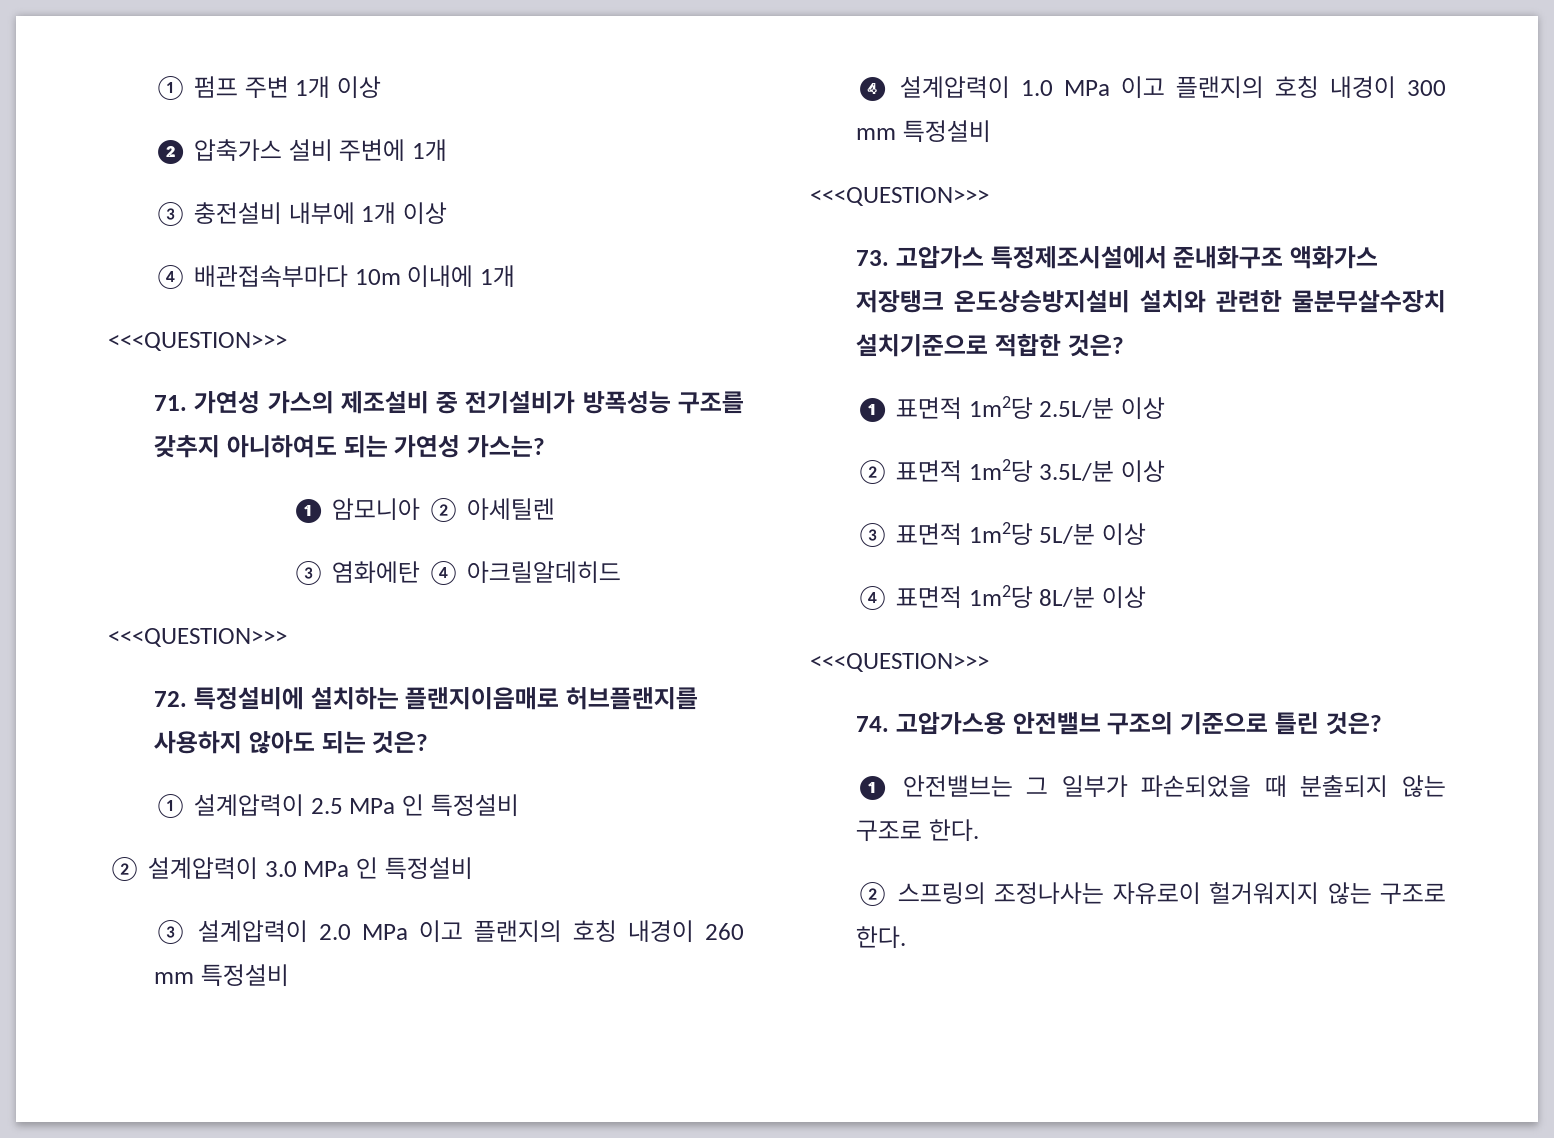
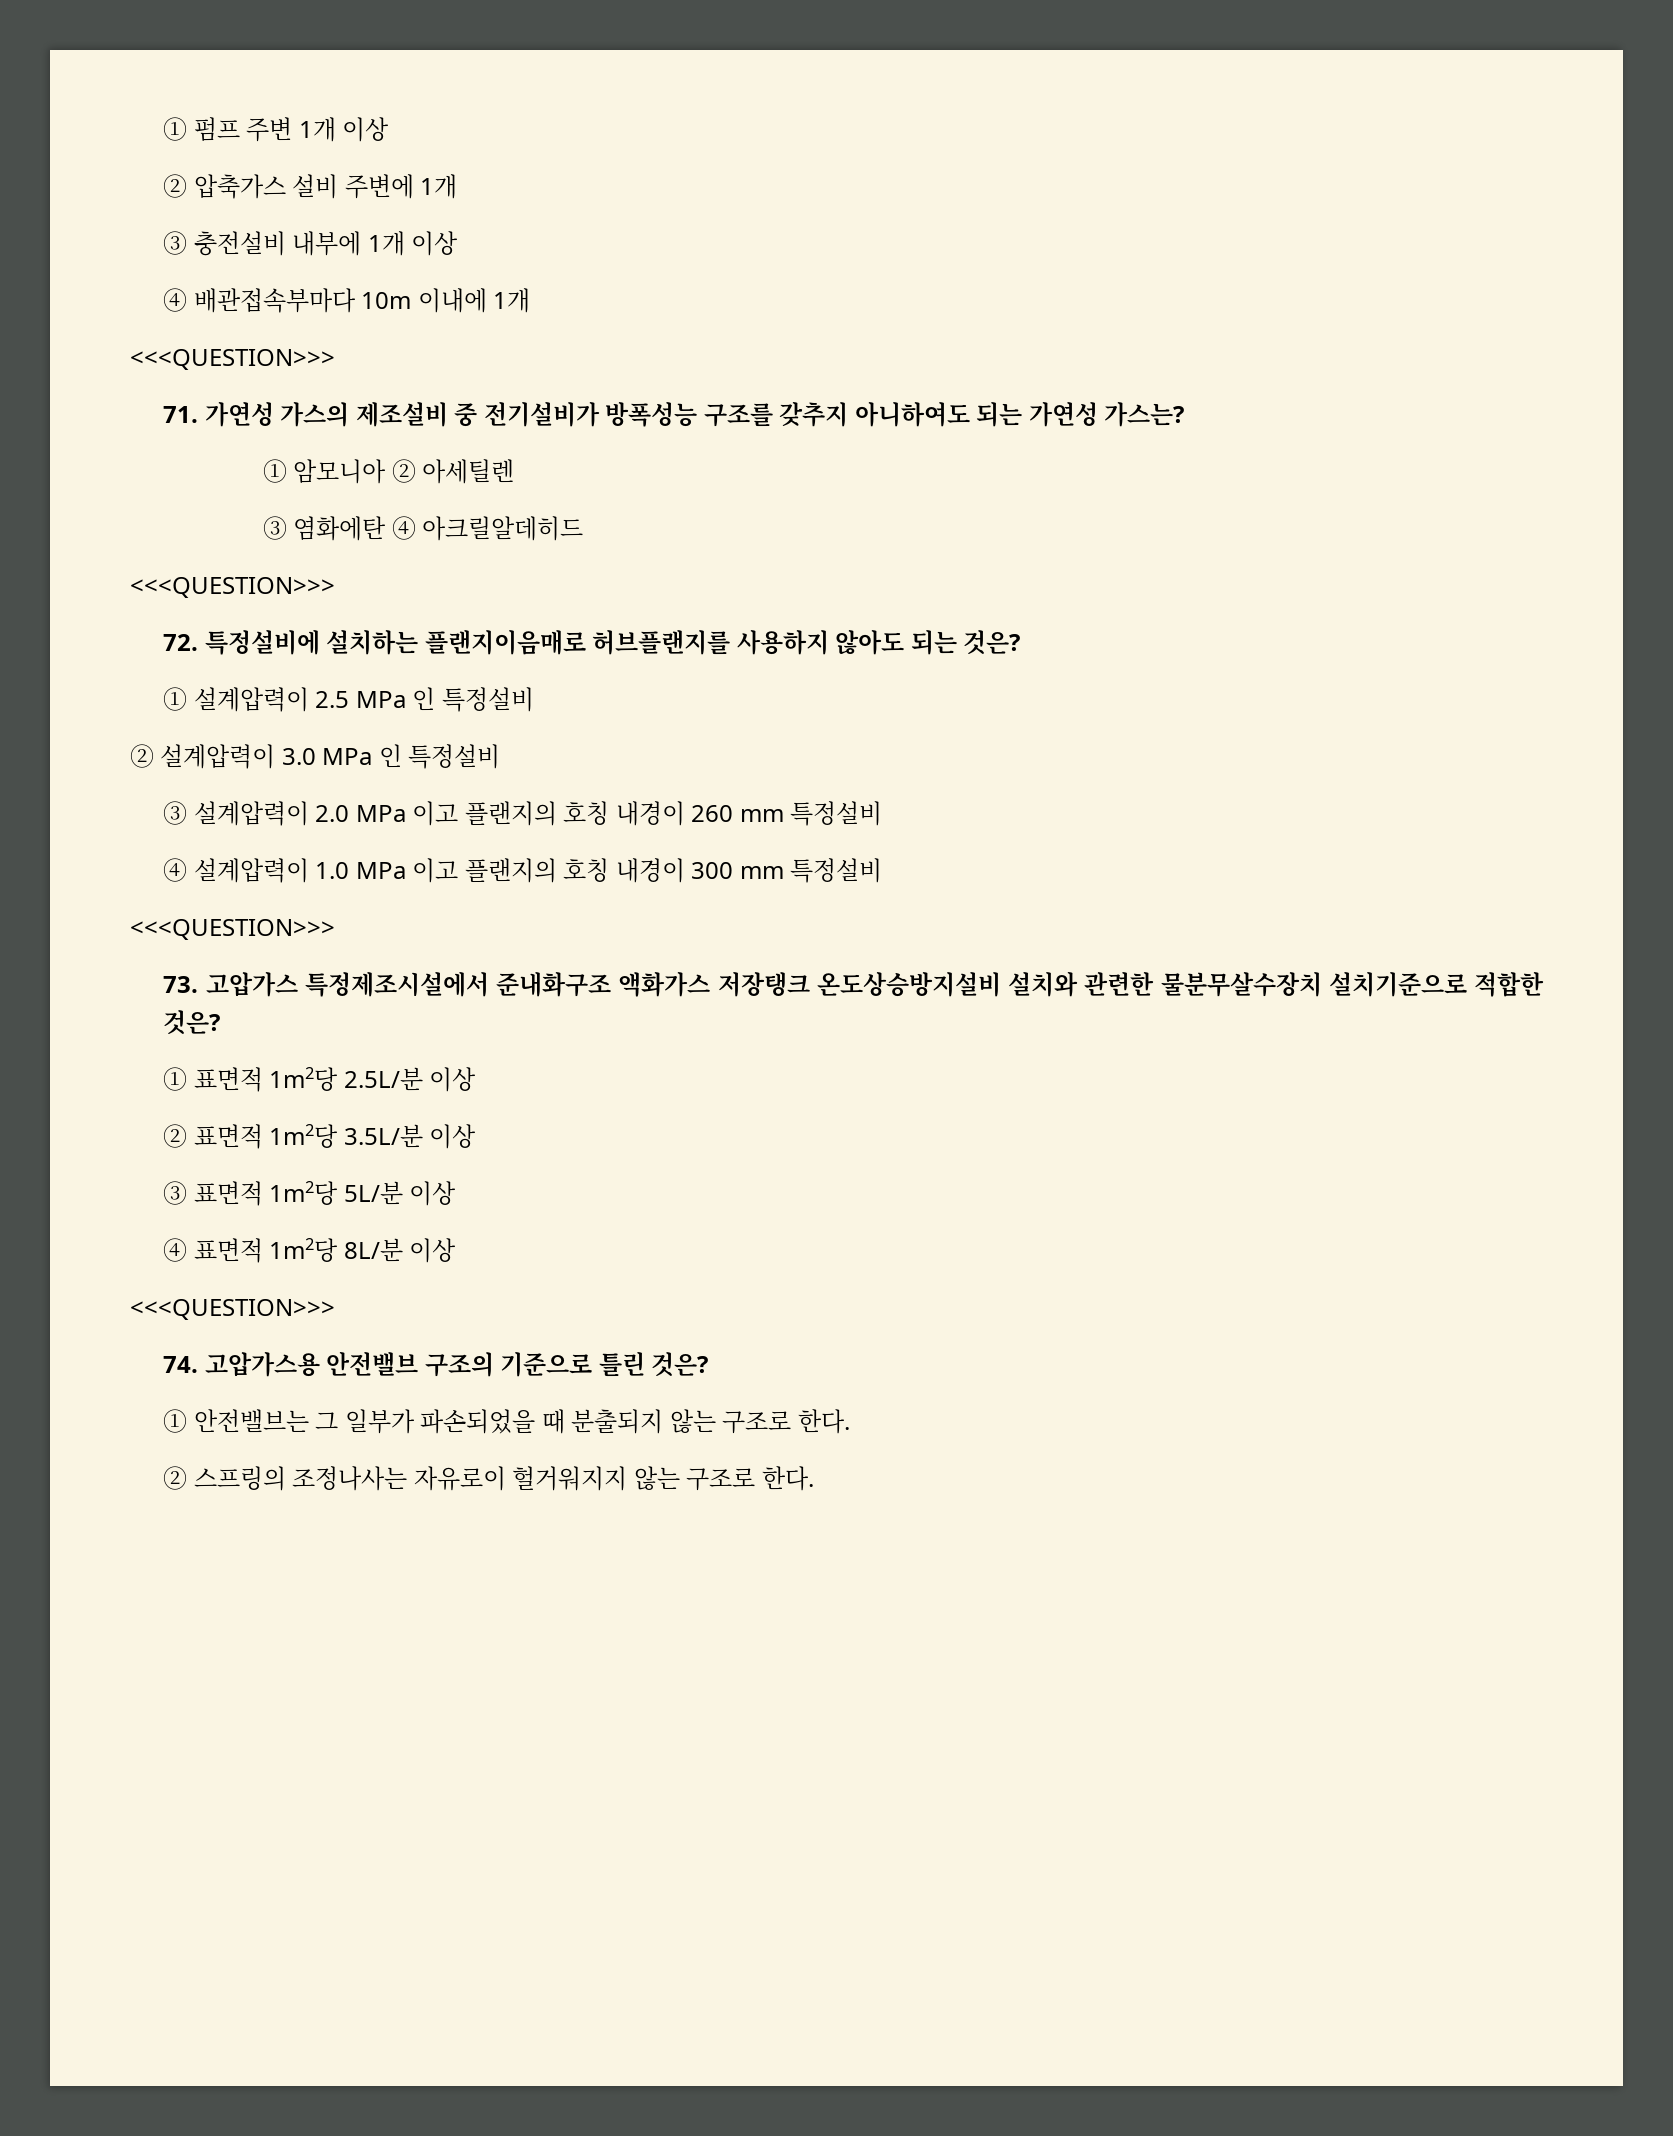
- ❷ 압축가스 설비 주변에 1개
+ ② 압축가스 설비 주변에 1개
- ❶ 암모니아 ② 아세틸렌
+ ① 암모니아 ② 아세틸렌
- ❹ 설계압력이 1.0 MPa 이고 플랜지의 호칭 내경이 300 mm 특정설비
+ ④ 설계압력이 1.0 MPa 이고 플랜지의 호칭 내경이 300 mm 특정설비
- ❶ 표면적 1m2당 2.5L/분 이상
+ ① 표면적 1m2당 2.5L/분 이상
- ❶ 안전밸브는 그 일부가 파손되었을 때 분출되지 않는 구조로 한다.
+ ① 안전밸브는 그 일부가 파손되었을 때 분출되지 않는 구조로 한다.

